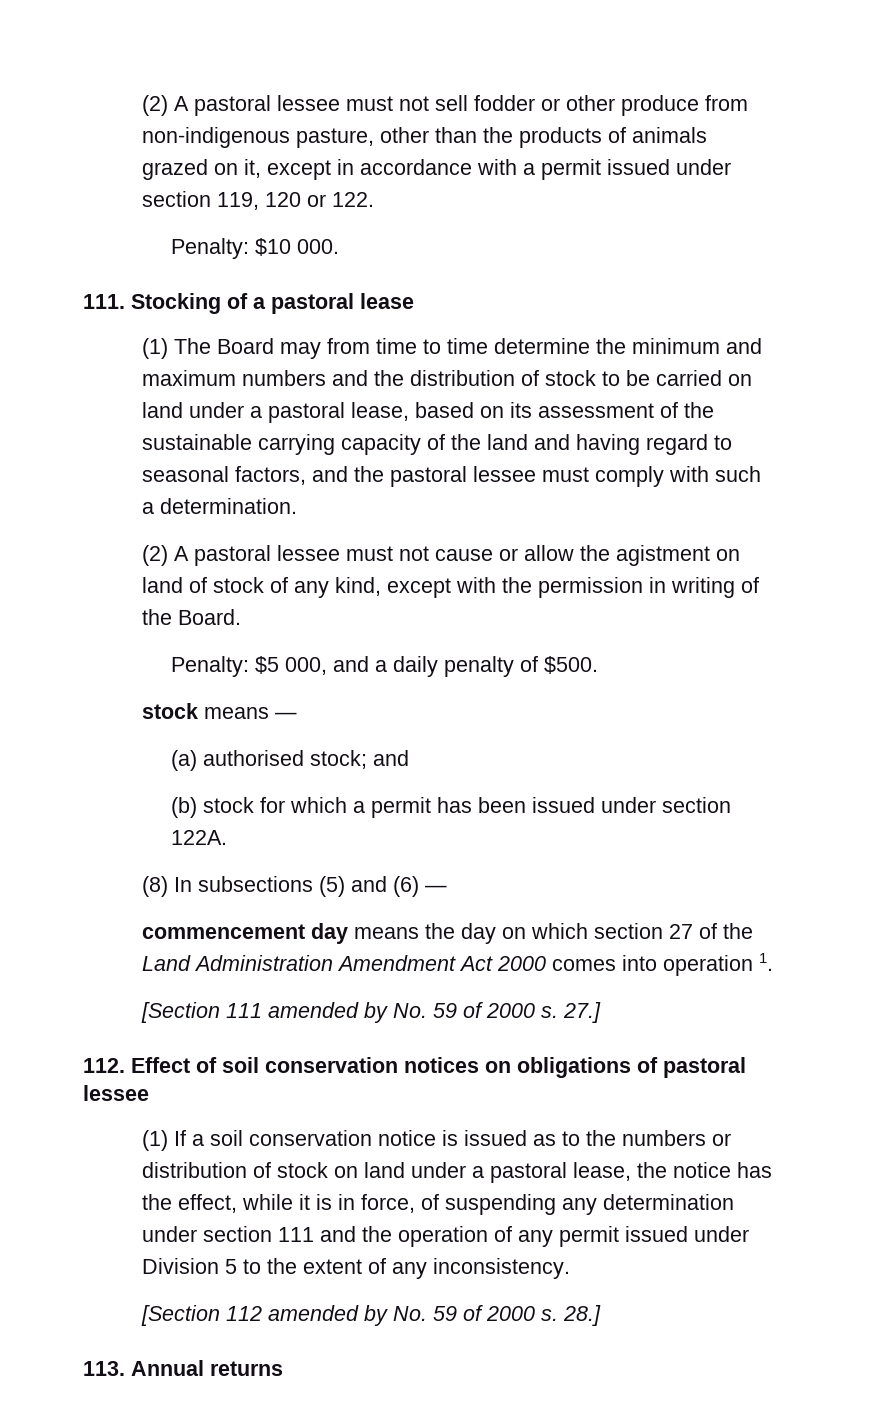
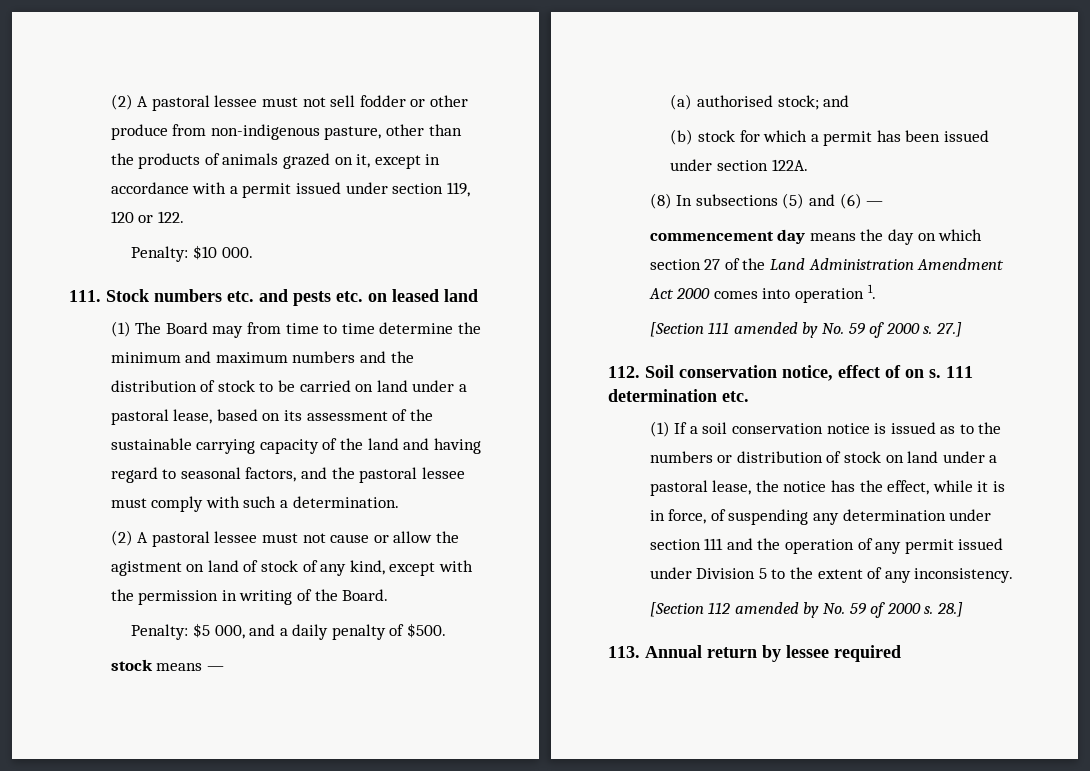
- 111. Stocking of a pastoral lease
+ 111. Stock numbers etc. and pests etc. on leased land
- 112. Effect of soil conservation notices on obligations of pastoral lessee
+ 112. Soil conservation notice, effect of on s. 111 determination etc.
- 113. Annual returns
+ 113. Annual return by lessee required

